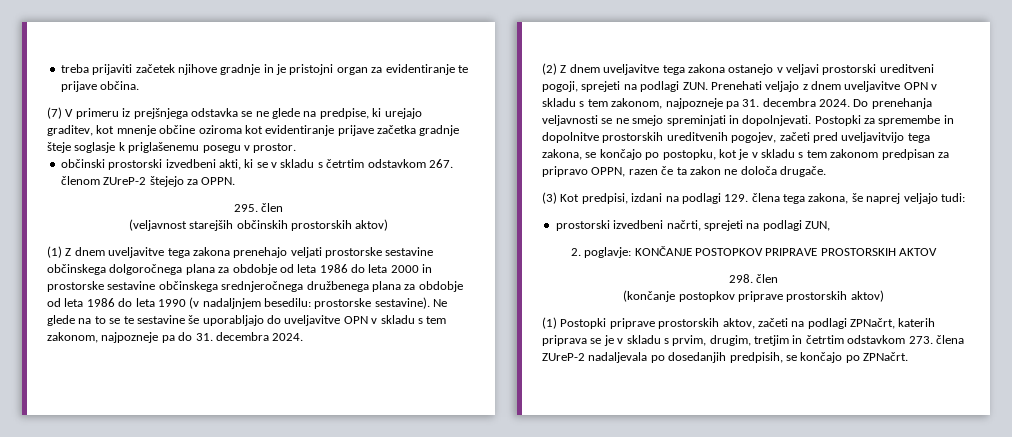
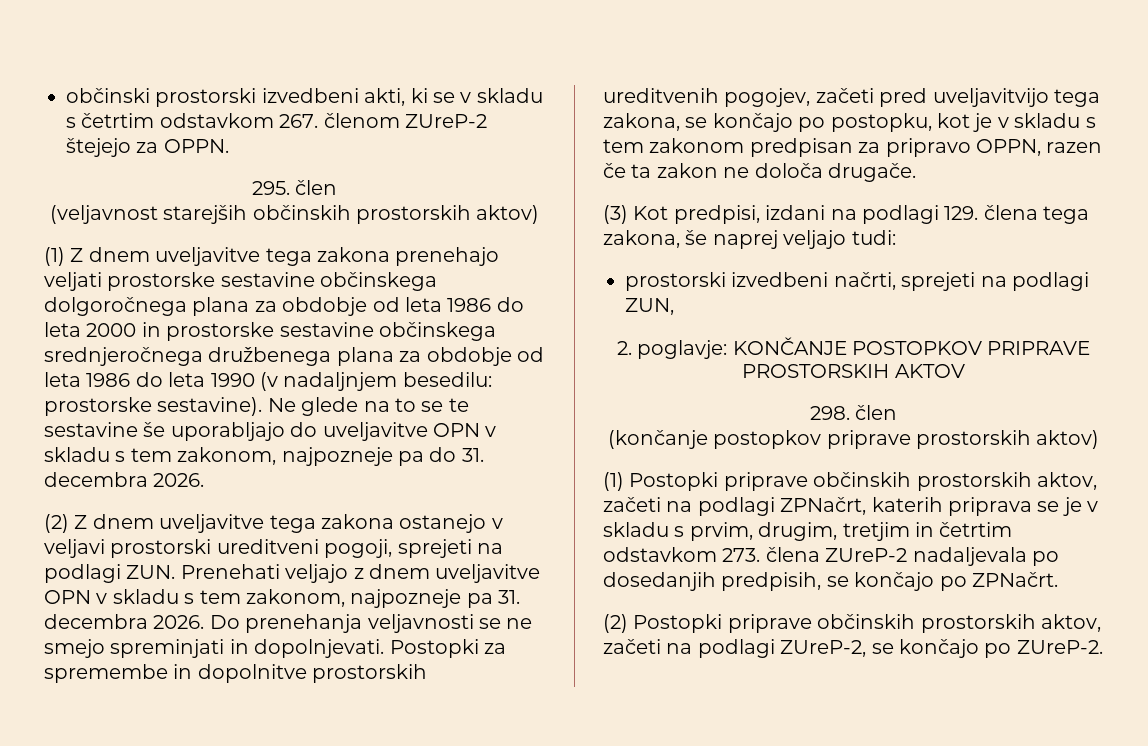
- treba prijaviti začetek njihove gradnje in je pristojni organ za evidentiranje te prijave občina.
- (7) V primeru iz prejšnjega odstavka se ne glede na predpise, ki urejajo graditev, kot mnenje občine oziroma kot evidentiranje prijave začetka gradnje šteje soglasje k priglašenemu posegu v prostor.
- Ne glede na to se te sestavine še uporabljajo do uveljavitve OPN v skladu s tem zakonom, najpozneje pa do 31. decembra 2024.
+ Ne glede na to se te sestavine še uporabljajo do uveljavitve OPN v skladu s tem zakonom, najpozneje pa do 31. decembra 2026.
- (2) Z dnem uveljavitve tega zakona ostanejo v veljavi prostorski ureditveni pogoji, sprejeti na podlagi ZUN. Prenehati veljajo z dnem uveljavitve OPN v skladu s tem zakonom, najpozneje pa 31. decembra 2024.
+ (2) Z dnem uveljavitve tega zakona ostanejo v veljavi prostorski ureditveni pogoji, sprejeti na podlagi ZUN. Prenehati veljajo z dnem uveljavitve OPN v skladu s tem zakonom, najpozneje pa 31. decembra 2026.
- (1) Postopki priprave prostorskih aktov, začeti na podlagi ZPNačrt, katerih priprava se je v skladu s prvim, drugim, tretjim in četrtim odstavkom 273. člena ZUreP-2 nadaljevala po dosedanjih predpisih, se končajo po ZPNačrt.
+ (1) Postopki priprave občinskih prostorskih aktov, začeti na podlagi ZPNačrt, katerih priprava se je v skladu s prvim, drugim, tretjim in četrtim odstavkom 273. člena ZUreP-2 nadaljevala po dosedanjih predpisih, se končajo po ZPNačrt.
+ (2) Postopki priprave občinskih prostorskih aktov, začeti na podlagi ZUreP-2, se končajo po ZUreP-2.

